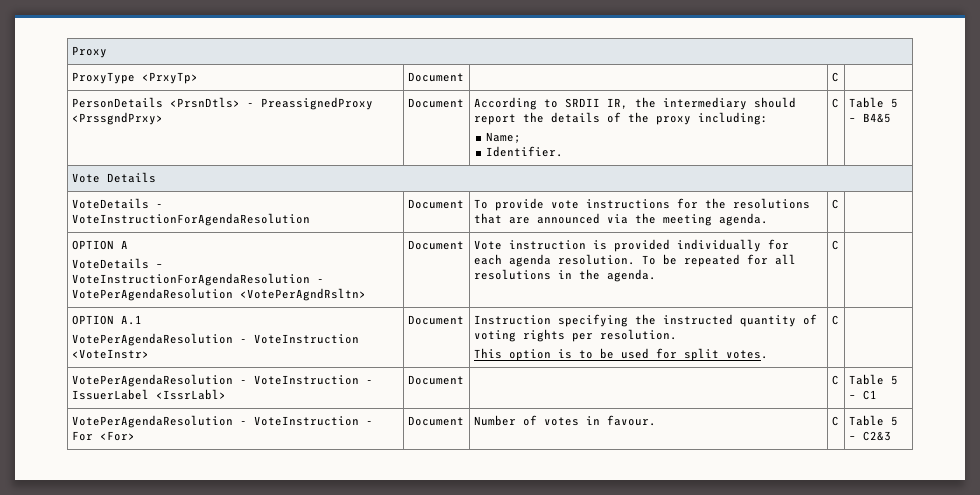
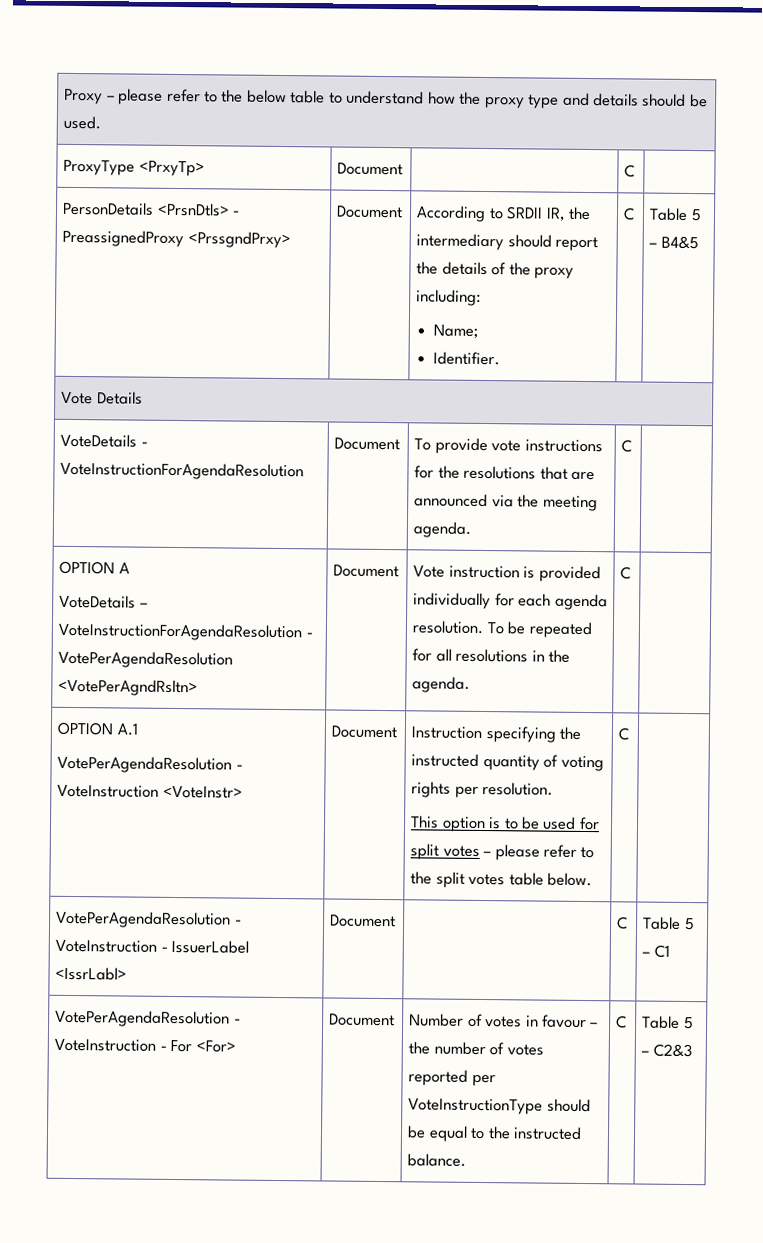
- Proxy
+ Proxy – please refer to the below table to understand how the proxy type and details should be used.
  OPTION A.1
  VotePerAgendaResolution - VoteInstruction <VoteInstr> | Document | Instruction specifying the instructed quantity of voting rights per resolution.
- This option is to be used for split votes. | C |
+ This option is to be used for split votes – please refer to the split votes table below. | C |
- VotePerAgendaResolution - VoteInstruction - For <For> | Document | Number of votes in favour. | C | Table 5 – C2&3
+ VotePerAgendaResolution - VoteInstruction - For <For> | Document | Number of votes in favour – the number of votes reported per VoteInstructionType should be equal to the instructed balance. | C | Table 5 – C2&3

